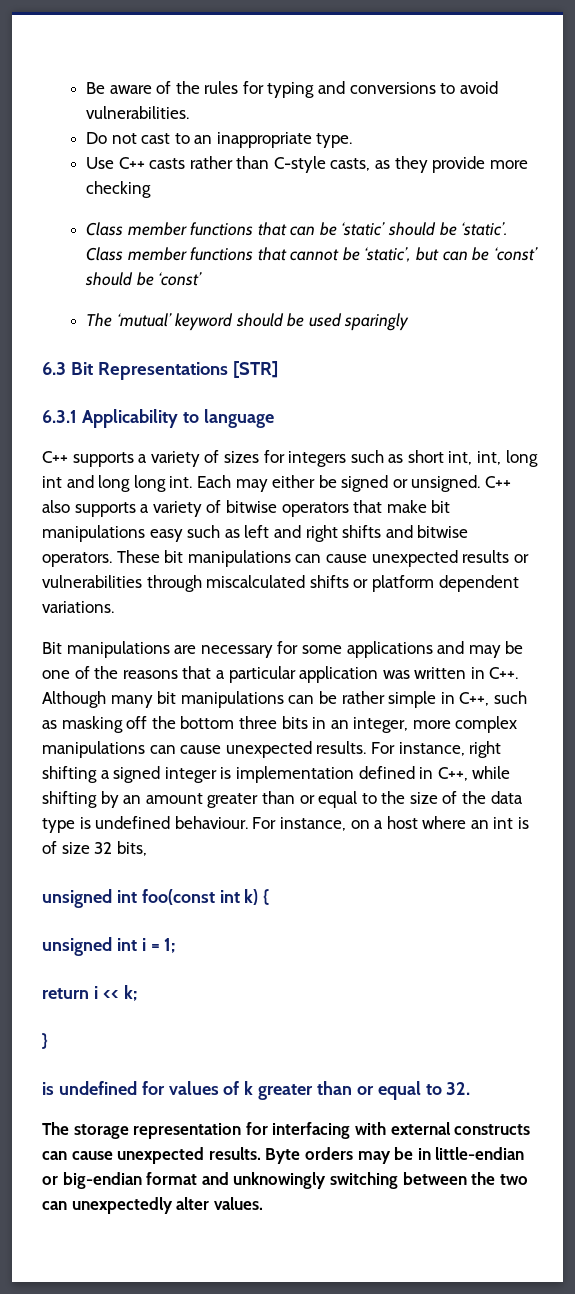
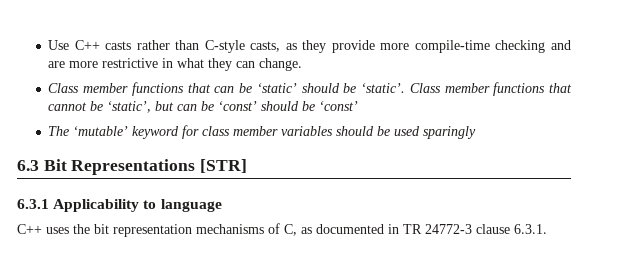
- Be aware of the rules for typing and conversions to avoid vulnerabilities.
- Do not cast to an inappropriate type.
- Use C++ casts rather than C-style casts, as they provide more checking
+ Use C++ casts rather than C-style casts, as they provide more compile-time checking and are more restrictive in what they can change.
- The ‘mutual’ keyword should be used sparingly
+ The ‘mutable’ keyword for class member variables should be used sparingly
- C++ supports a variety of sizes for integers such as short int, int, long int and long long int. Each may either be signed or unsigned. C++ also supports a variety of bitwise operators that make bit manipulations easy such as left and right shifts and bitwise operators. These bit manipulations can cause unexpected results or vulnerabilities through miscalculated shifts or platform dependent variations.
- Bit manipulations are necessary for some applications and may be one of the reasons that a particular application was written in C++. Although many bit manipulations can be rather simple in C++, such as masking off the bottom three bits in an integer, more complex manipulations can cause unexpected results. For instance, right shifting a signed integer is implementation defined in C++, while shifting by an amount greater than or equal to the size of the data type is undefined behaviour. For instance, on a host where an int is of size 32 bits,
- unsigned int foo(const int k) {
- unsigned int i = 1;
- return i << k;
- }
- is undefined for values of k greater than or equal to 32.
- The storage representation for interfacing with external constructs can cause unexpected results. Byte orders may be in little-endian or big-endian format and unknowingly switching between the two can unexpectedly alter values.
+ C++ uses the bit representation mechanisms of C, as documented in TR 24772-3 clause 6.3.1.

